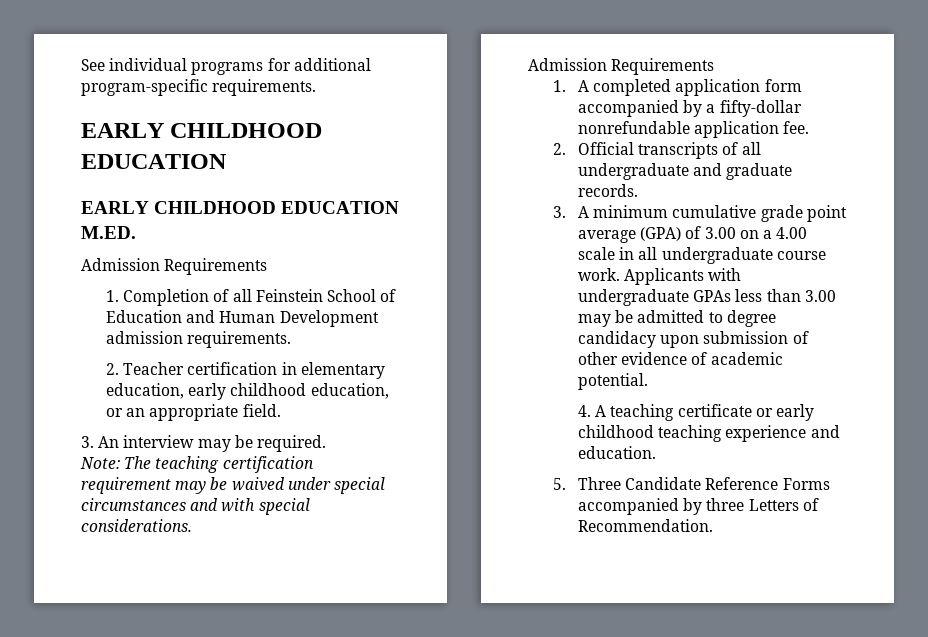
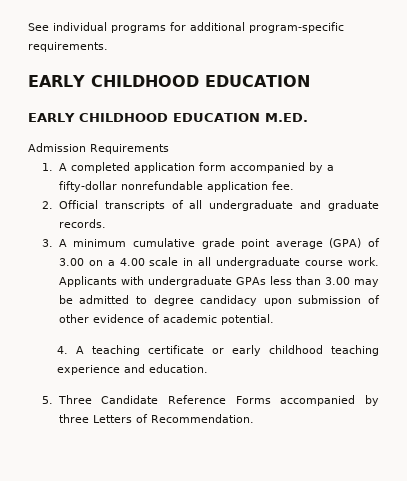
- 1. Completion of all Feinstein School of Education and Human Development admission requirements.
- 2. Teacher certification in elementary education, early childhood education, or an appropriate field.
- 3. An interview may be required.
- Note: The teaching certification requirement may be waived under special circumstances and with special considerations.
- Admission Requirements

